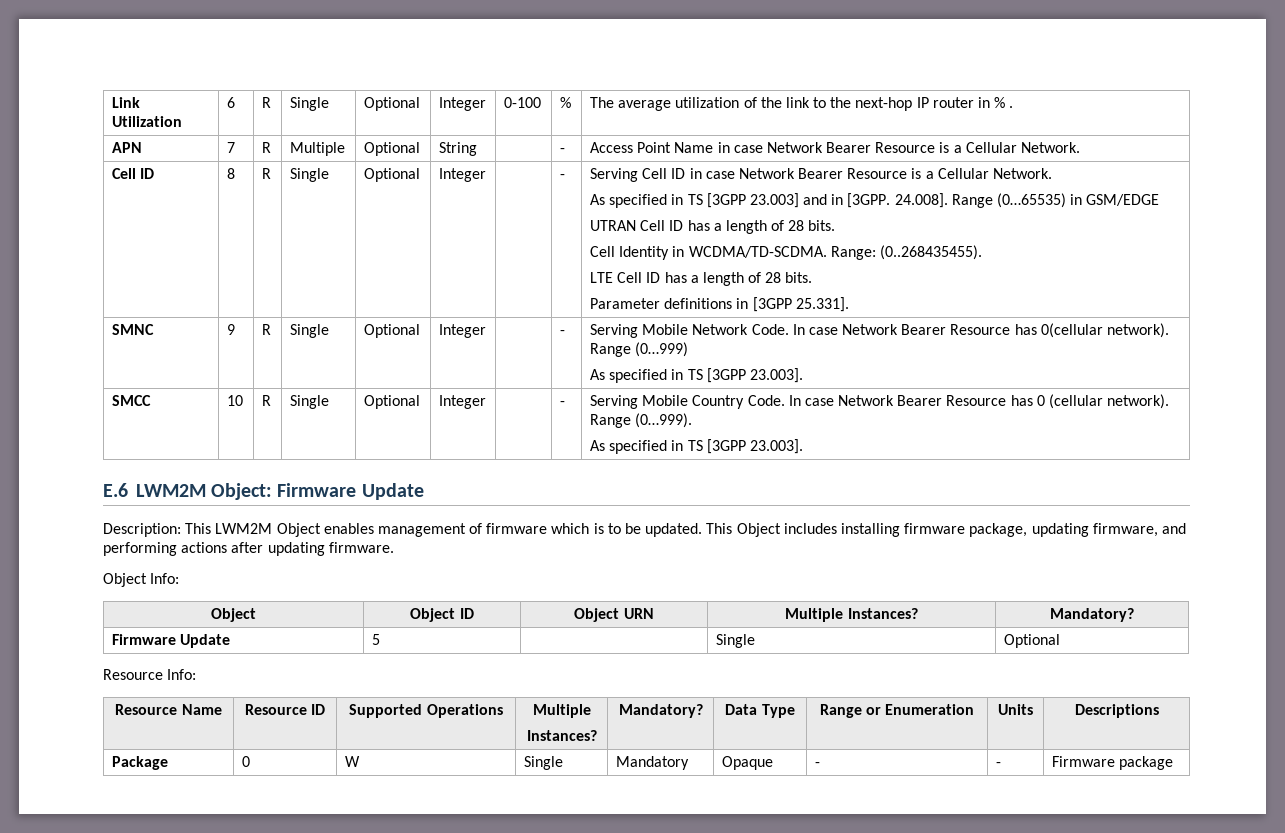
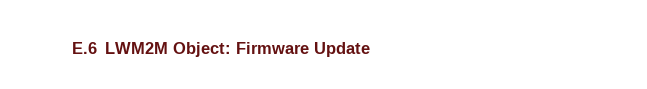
- Link Utilization | 6 | R | Single | Optional | Integer | 0-100 | % | The average utilization of the link to the next-hop IP router in % .
- APN | 7 | R | Multiple | Optional | String | | - | Access Point Name in case Network Bearer Resource is a Cellular Network.
- Cell ID | 8 | R | Single | Optional | Integer | | - | Serving Cell ID in case Network Bearer Resource is a Cellular Network.
- As specified in TS [3GPP 23.003] and in [3GPP. 24.008]. Range (0…65535) in GSM/EDGE
- UTRAN Cell ID has a length of 28 bits.
- Cell Identity in WCDMA/TD-SCDMA. Range: (0..268435455).
- LTE Cell ID has a length of 28 bits.
- Parameter definitions in [3GPP 25.331].
- SMNC | 9 | R | Single | Optional | Integer | | - | Serving Mobile Network Code. In case Network Bearer Resource has 0(cellular network). Range (0…999)
- As specified in TS [3GPP 23.003].
- SMCC | 10 | R | Single | Optional | Integer | | - | Serving Mobile Country Code. In case Network Bearer Resource has 0 (cellular network). Range (0…999).
- As specified in TS [3GPP 23.003].
- Description: This LWM2M Object enables management of firmware which is to be updated. This Object includes installing firmware package, updating firmware, and performing actions after updating firmware.
- Object Info:
- Object | Object ID | Object URN | Multiple Instances? | Mandatory?
- Firmware Update | 5 | | Single | Optional
- Resource Info:
- Resource Name | Resource ID | Supported Operations | Multiple
- Instances? | Mandatory? | Data Type | Range or Enumeration | Units | Descriptions
- Package | 0 | W | Single | Mandatory | Opaque | - | - | Firmware package

